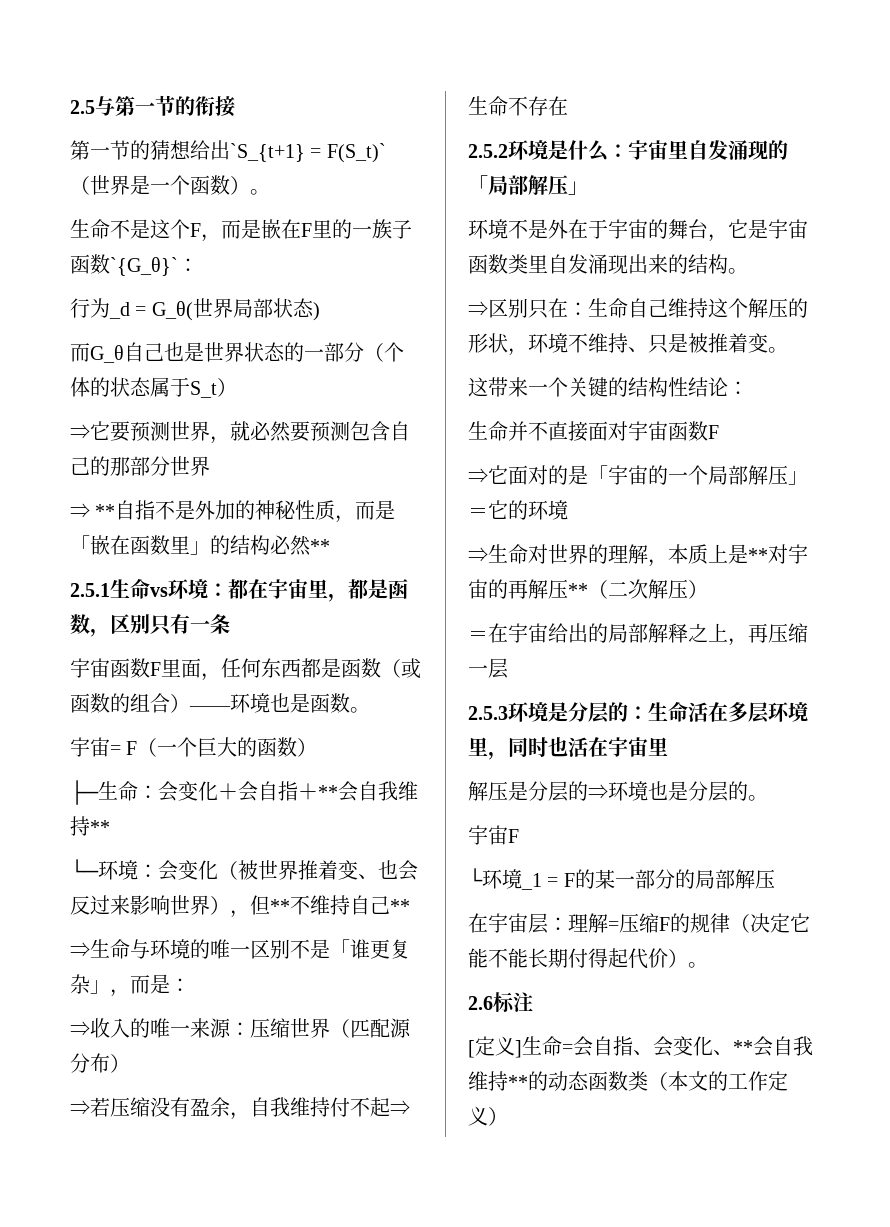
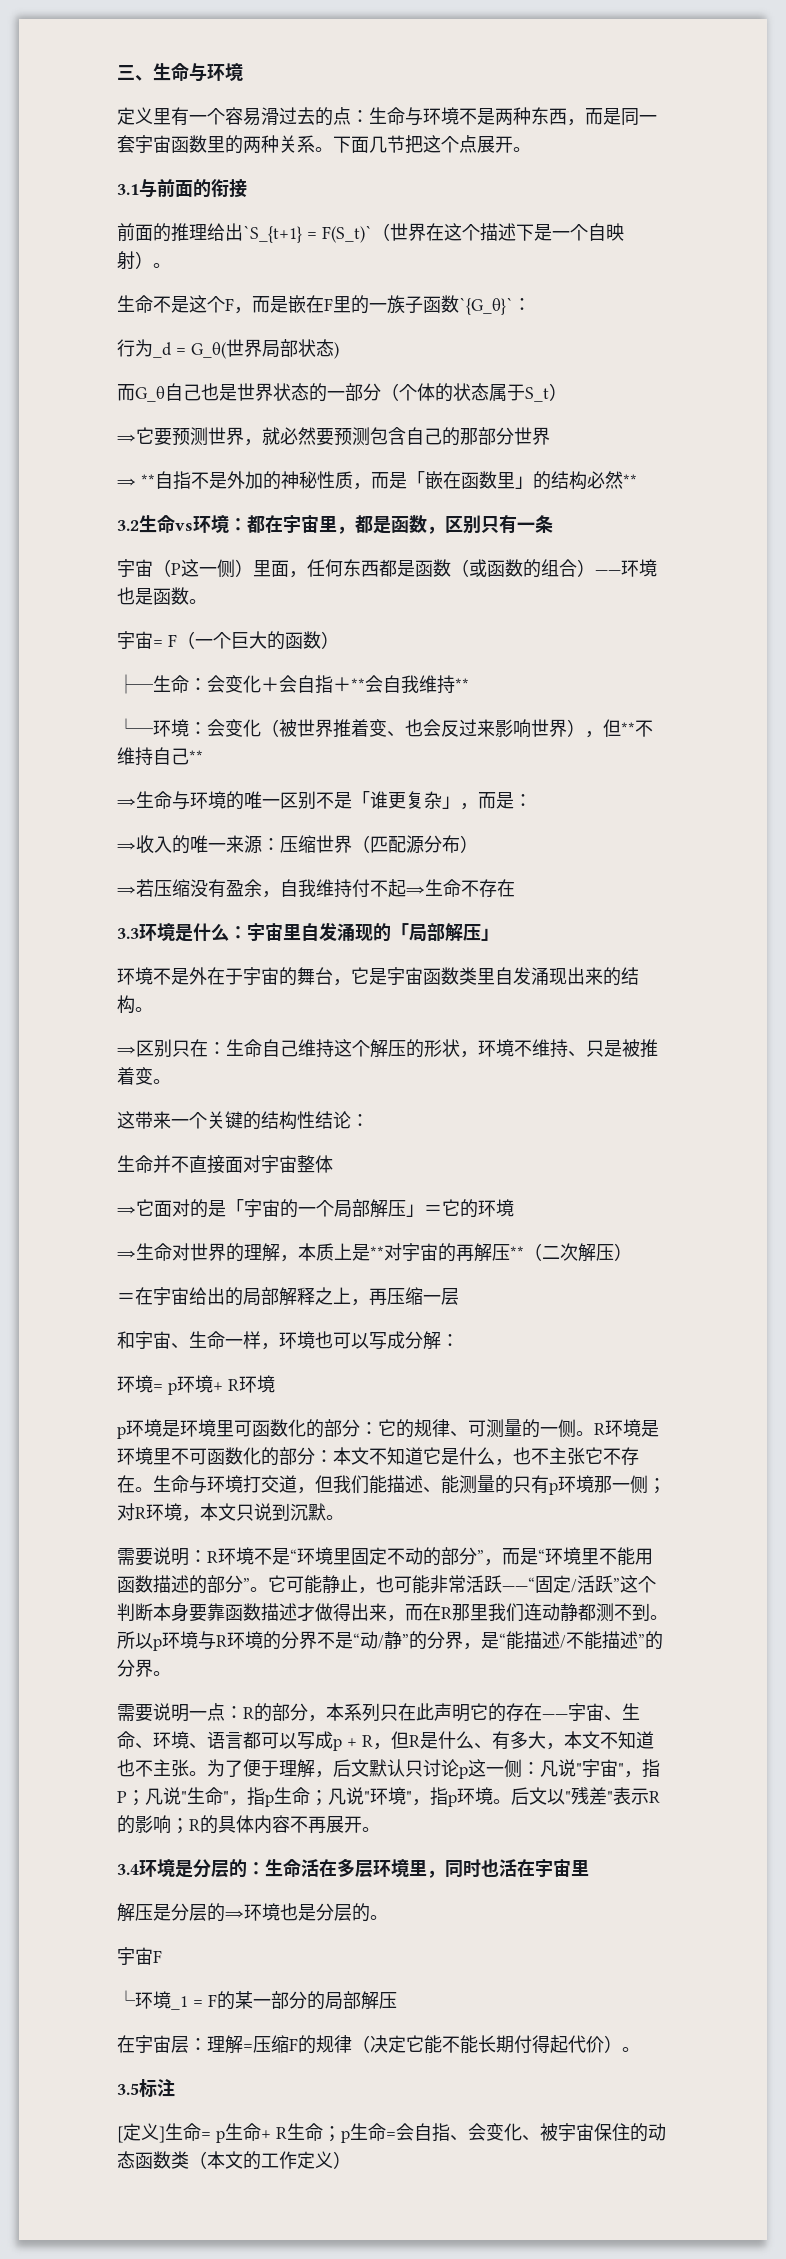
- 2.5与第一节的衔接
+ 三、生命与环境
+ 定义里有一个容易滑过去的点：生命与环境不是两种东西，而是同一套宇宙函数里的两种关系。下面几节把这个点展开。
+ 3.1与前面的衔接
- 第一节的猜想给出`S_{t+1} = F(S_t)`（世界是一个函数）。
+ 前面的推理给出`S_{t+1} = F(S_t)`（世界在这个描述下是一个自映射）。
- 2.5.1生命vs环境：都在宇宙里，都是函数，区别只有一条
+ 3.2生命vs环境：都在宇宙里，都是函数，区别只有一条
- 宇宙函数F里面，任何东西都是函数（或函数的组合）——环境也是函数。
+ 宇宙（P这一侧）里面，任何东西都是函数（或函数的组合）——环境也是函数。
- 2.5.2环境是什么：宇宙里自发涌现的「局部解压」
+ 3.3环境是什么：宇宙里自发涌现的「局部解压」
- 生命并不直接面对宇宙函数F
+ 生命并不直接面对宇宙整体
- 2.5.3环境是分层的：生命活在多层环境里，同时也活在宇宙里
+ 和宇宙、生命一样，环境也可以写成分解：
+ 环境= p环境+ R环境
+ p环境是环境里可函数化的部分：它的规律、可测量的一侧。R环境是环境里不可函数化的部分：本文不知道它是什么，也不主张它不存在。生命与环境打交道，但我们能描述、能测量的只有p环境那一侧；对R环境，本文只说到沉默。
+ 需要说明：R环境不是“环境里固定不动的部分”，而是“环境里不能用函数描述的部分”。它可能静止，也可能非常活跃——“固定/活跃”这个判断本身要靠函数描述才做得出来，而在R那里我们连动静都测不到。所以p环境与R环境的分界不是“动/静”的分界，是“能描述/不能描述”的分界。
+ 需要说明一点：R的部分，本系列只在此声明它的存在——宇宙、生命、环境、语言都可以写成p + R，但R是什么、有多大，本文不知道也不主张。为了便于理解，后文默认只讨论p这一侧：凡说"宇宙"，指P；凡说"生命"，指p生命；凡说"环境"，指p环境。后文以"残差"表示R的影响；R的具体内容不再展开。
+ 3.4环境是分层的：生命活在多层环境里，同时也活在宇宙里
- 2.6标注
+ 3.5标注
- [定义]生命=会自指、会变化、**会自我维持**的动态函数类（本文的工作定义）
+ [定义]生命= p生命+ R生命；p生命=会自指、会变化、被宇宙保住的动态函数类（本文的工作定义）

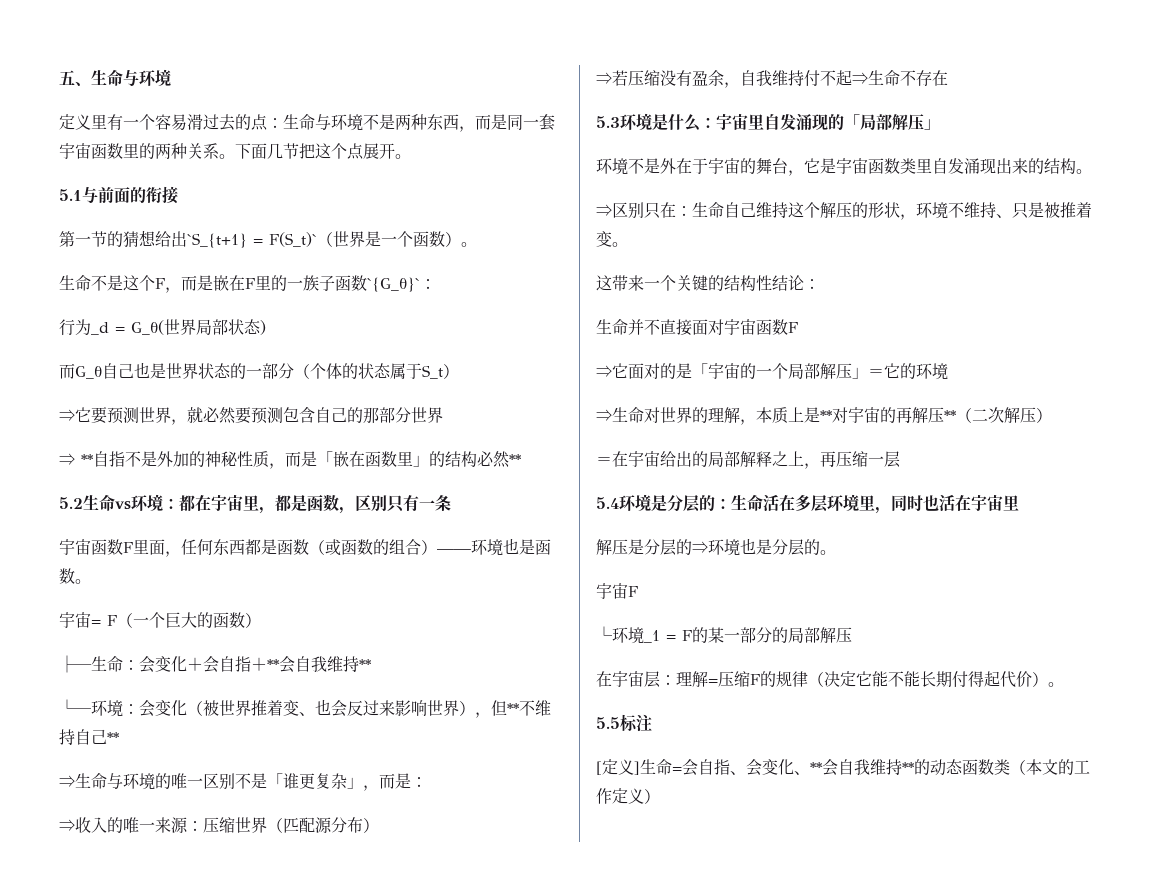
- 三、生命与环境
+ 五、生命与环境
- 3.1与前面的衔接
+ 5.1与前面的衔接
- 前面的推理给出`S_{t+1} = F(S_t)`（世界在这个描述下是一个自映射）。
+ 第一节的猜想给出`S_{t+1} = F(S_t)`（世界是一个函数）。
- 3.2生命vs环境：都在宇宙里，都是函数，区别只有一条
+ 5.2生命vs环境：都在宇宙里，都是函数，区别只有一条
- 宇宙（P这一侧）里面，任何东西都是函数（或函数的组合）——环境也是函数。
+ 宇宙函数F里面，任何东西都是函数（或函数的组合）——环境也是函数。
- 3.3环境是什么：宇宙里自发涌现的「局部解压」
+ 5.3环境是什么：宇宙里自发涌现的「局部解压」
- 生命并不直接面对宇宙整体
+ 生命并不直接面对宇宙函数F
- 和宇宙、生命一样，环境也可以写成分解：
- 环境= p环境+ R环境
- p环境是环境里可函数化的部分：它的规律、可测量的一侧。R环境是环境里不可函数化的部分：本文不知道它是什么，也不主张它不存在。生命与环境打交道，但我们能描述、能测量的只有p环境那一侧；对R环境，本文只说到沉默。
- 需要说明：R环境不是“环境里固定不动的部分”，而是“环境里不能用函数描述的部分”。它可能静止，也可能非常活跃——“固定/活跃”这个判断本身要靠函数描述才做得出来，而在R那里我们连动静都测不到。所以p环境与R环境的分界不是“动/静”的分界，是“能描述/不能描述”的分界。
- 需要说明一点：R的部分，本系列只在此声明它的存在——宇宙、生命、环境、语言都可以写成p + R，但R是什么、有多大，本文不知道也不主张。为了便于理解，后文默认只讨论p这一侧：凡说"宇宙"，指P；凡说"生命"，指p生命；凡说"环境"，指p环境。后文以"残差"表示R的影响；R的具体内容不再展开。
- 3.4环境是分层的：生命活在多层环境里，同时也活在宇宙里
+ 5.4环境是分层的：生命活在多层环境里，同时也活在宇宙里
- 3.5标注
+ 5.5标注
- [定义]生命= p生命+ R生命；p生命=会自指、会变化、被宇宙保住的动态函数类（本文的工作定义）
+ [定义]生命=会自指、会变化、**会自我维持**的动态函数类（本文的工作定义）

